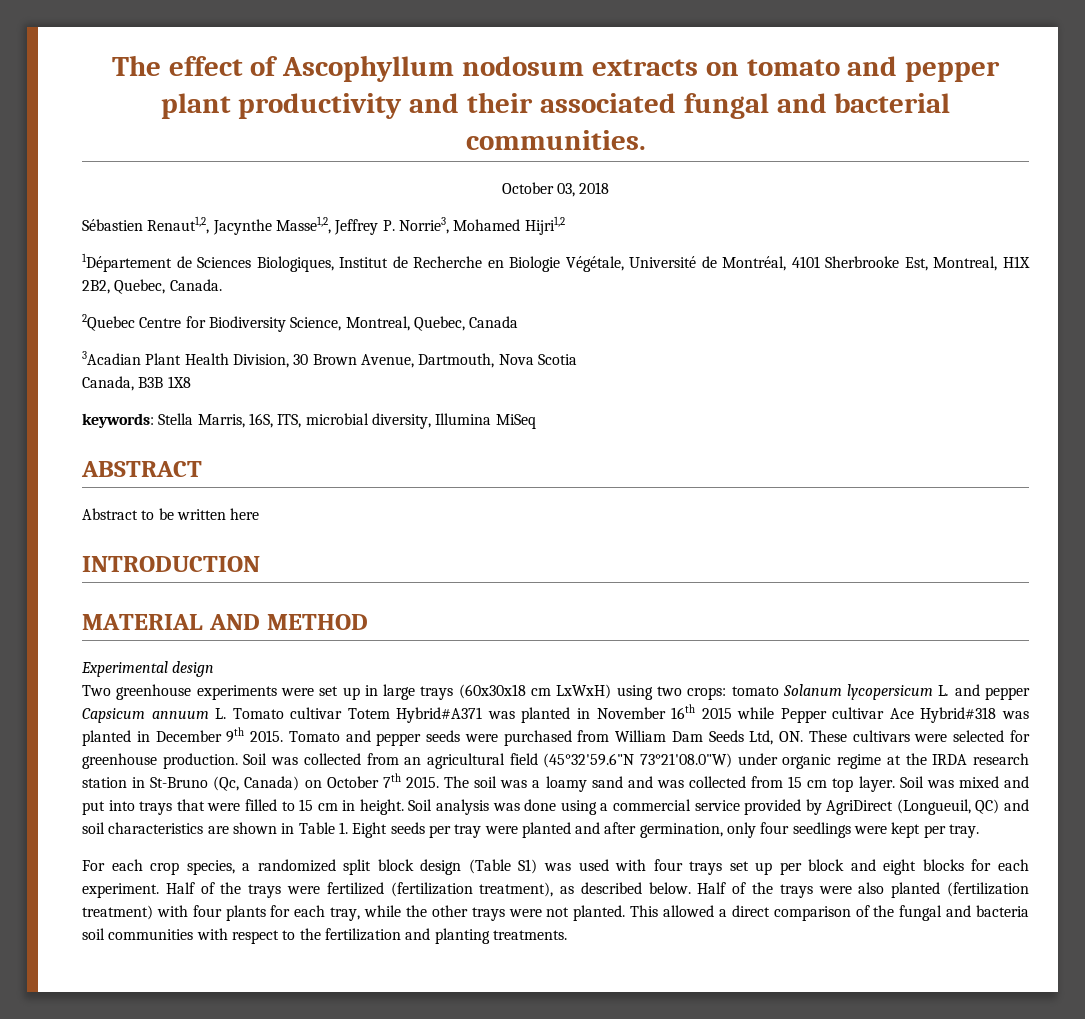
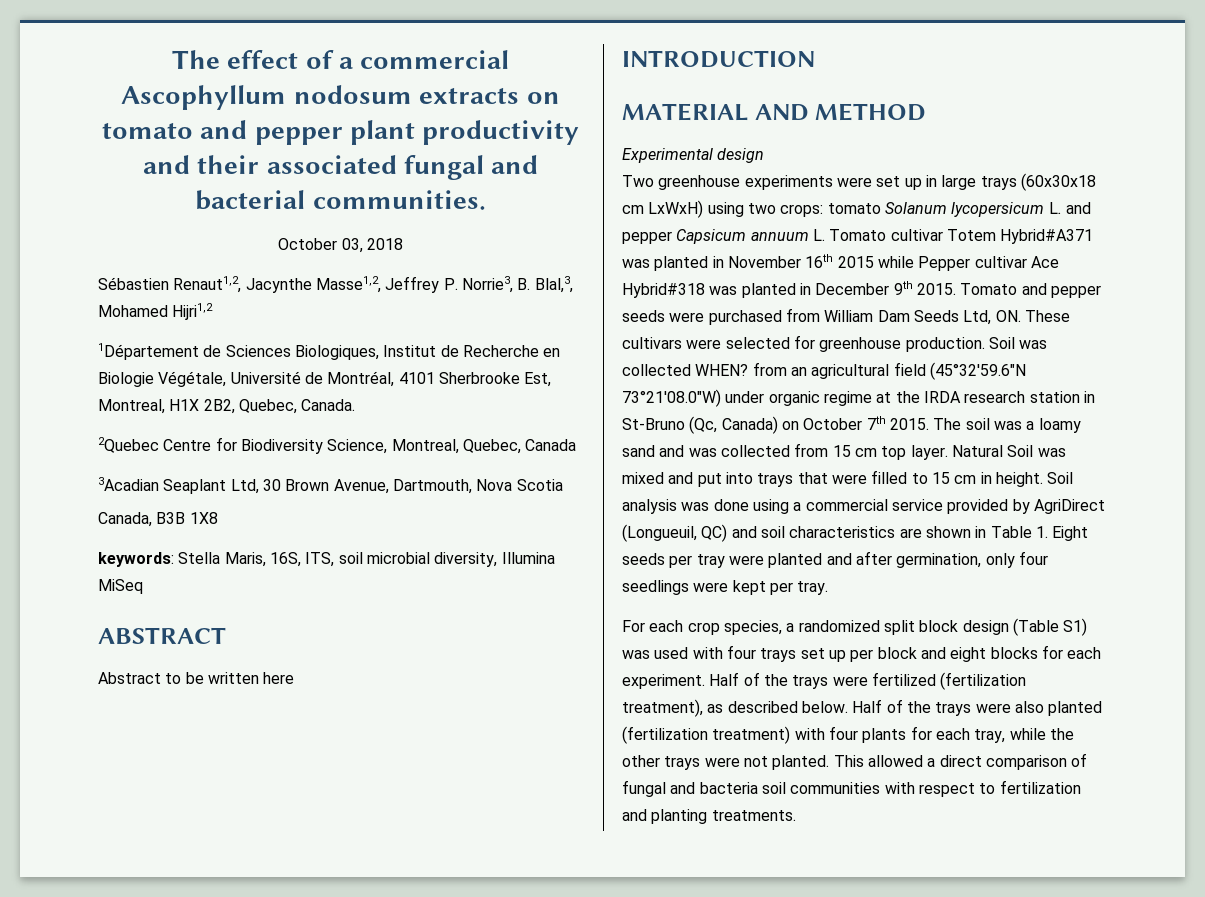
- The effect of Ascophyllum nodosum extracts on tomato and pepper plant productivity and their associated fungal and bacterial communities.
+ The effect of a commercial Ascophyllum nodosum extracts on tomato and pepper plant productivity and their associated fungal and bacterial communities.
- Sébastien Renaut1,2, Jacynthe Masse1,2, Jeffrey P. Norrie3, Mohamed Hijri1,2
+ Sébastien Renaut1,2, Jacynthe Masse1,2, Jeffrey P. Norrie3, B. Blal,3, Mohamed Hijri1,2
- 3Acadian Plant Health Division, 30 Brown Avenue, Dartmouth, Nova Scotia
+ 3Acadian Seaplant Ltd, 30 Brown Avenue, Dartmouth, Nova Scotia
- keywords: Stella Marris, 16S, ITS, microbial diversity, Illumina MiSeq
+ keywords: Stella Maris, 16S, ITS, soil microbial diversity, Illumina MiSeq
- Soil was collected from an agricultural field (45°32'59.6"N 73°21'08.0"W) under organic regime at the IRDA research station in St-Bruno (Qc, Canada) on October 7th 2015.
+ Soil was collected WHEN? from an agricultural field (45°32'59.6"N 73°21'08.0"W) under organic regime at the IRDA research station in St-Bruno (Qc, Canada) on October 7th 2015.
- Soil was mixed and put into trays that were filled to 15 cm in height.
+ Natural Soil was mixed and put into trays that were filled to 15 cm in height.
- This allowed a direct comparison of the fungal and bacteria soil communities with respect to the fertilization and planting treatments.
+ This allowed a direct comparison of fungal and bacteria soil communities with respect to fertilization and planting treatments.

